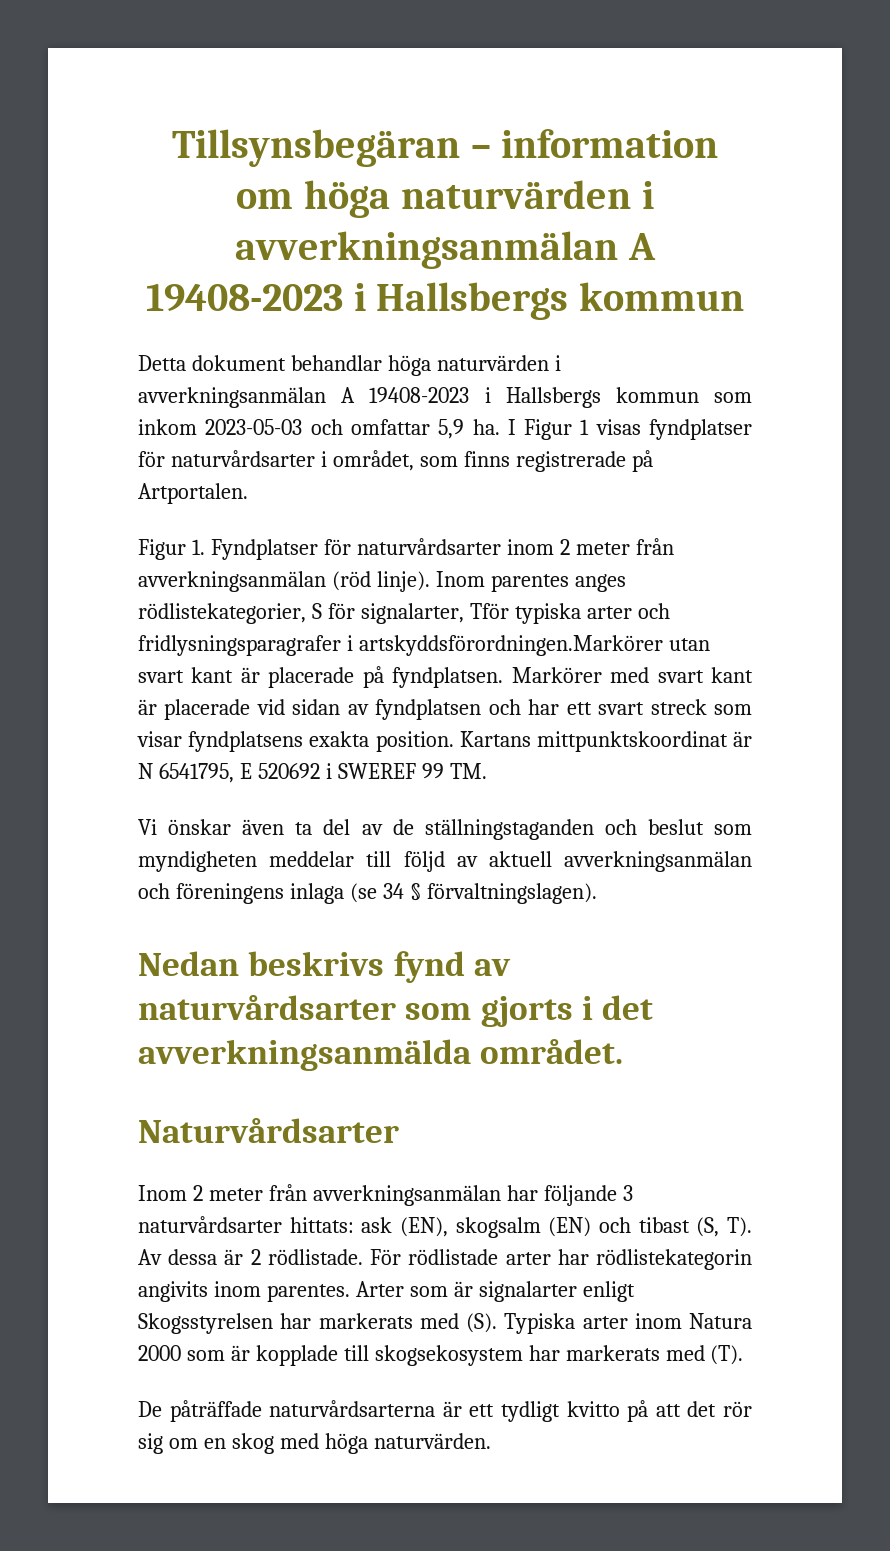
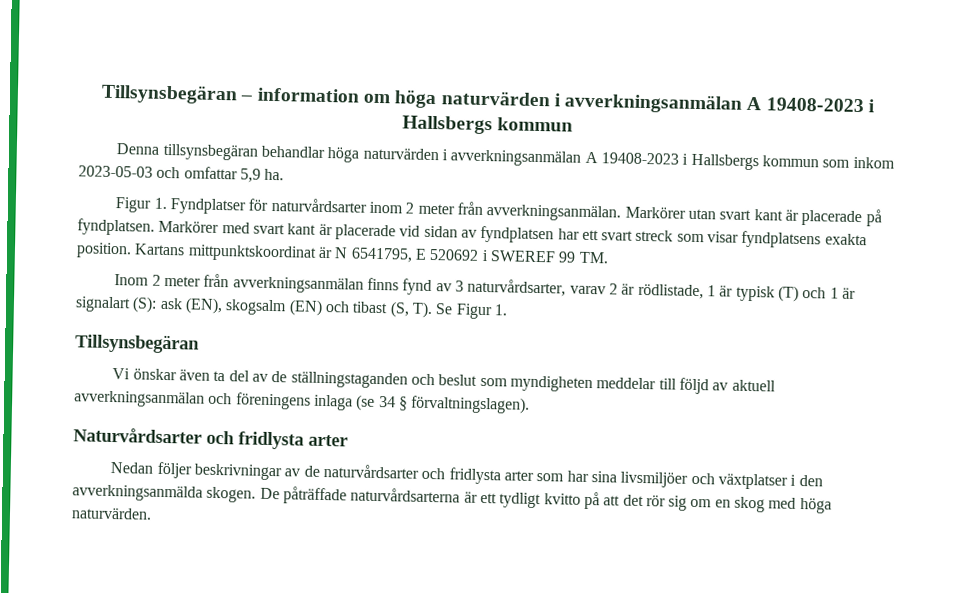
- Detta dokument behandlar höga naturvärden i avverkningsanmälan A 19408-2023 i Hallsbergs kommun som inkom 2023-05-03 och omfattar 5,9 ha. I Figur 1 visas fyndplatser för naturvårdsarter i området, som finns registrerade på Artportalen.
+ Denna tillsynsbegäran behandlar höga naturvärden i avverkningsanmälan A 19408-2023 i Hallsbergs kommun som inkom 2023-05-03 och omfattar 5,9 ha.
- Figur 1. Fyndplatser för naturvårdsarter inom 2 meter från avverkningsanmälan (röd linje). Inom parentes anges rödlistekategorier, S för signalarter, Tför typiska arter och fridlysningsparagrafer i artskyddsförordningen.Markörer utan svart kant är placerade på fyndplatsen.
+ Figur 1. Fyndplatser för naturvårdsarter inom 2 meter från avverkningsanmälan. Markörer utan svart kant är placerade på fyndplatsen.
- Markörer med svart kant är placerade vid sidan av fyndplatsen och har ett svart streck som visar fyndplatsens exakta position.
+ Markörer med svart kant är placerade vid sidan av fyndplatsen har ett svart streck som visar fyndplatsens exakta position.
+ Inom 2 meter från avverkningsanmälan finns fynd av 3 naturvårdsarter, varav 2 är rödlistade, 1 är typisk (T) och 1 är signalart (S): ask (EN), skogsalm (EN) och tibast (S, T). Se Figur 1.
+ Tillsynsbegäran
- Nedan beskrivs fynd av naturvårdsarter som gjorts i det avverkningsanmälda området.
- Naturvårdsarter
- Inom 2 meter från avverkningsanmälan har följande 3 naturvårdsarter hittats: ask (EN), skogsalm (EN) och tibast (S, T). Av dessa är 2 rödlistade. För rödlistade arter har rödlistekategorin angivits inom parentes. Arter som är signalarter enligt Skogsstyrelsen har markerats med (S). Typiska arter inom Natura 2000 som är kopplade till skogsekosystem har markerats med (T).
- De påträffade naturvårdsarterna är ett tydligt kvitto på att det rör sig om en skog med höga naturvärden.
+ Naturvårdsarter och fridlysta arter
+ Nedan följer beskrivningar av de naturvårdsarter och fridlysta arter som har sina livsmiljöer och växtplatser i den avverkningsanmälda skogen. De påträffade naturvårdsarterna är ett tydligt kvitto på att det rör sig om en skog med höga naturvärden.

